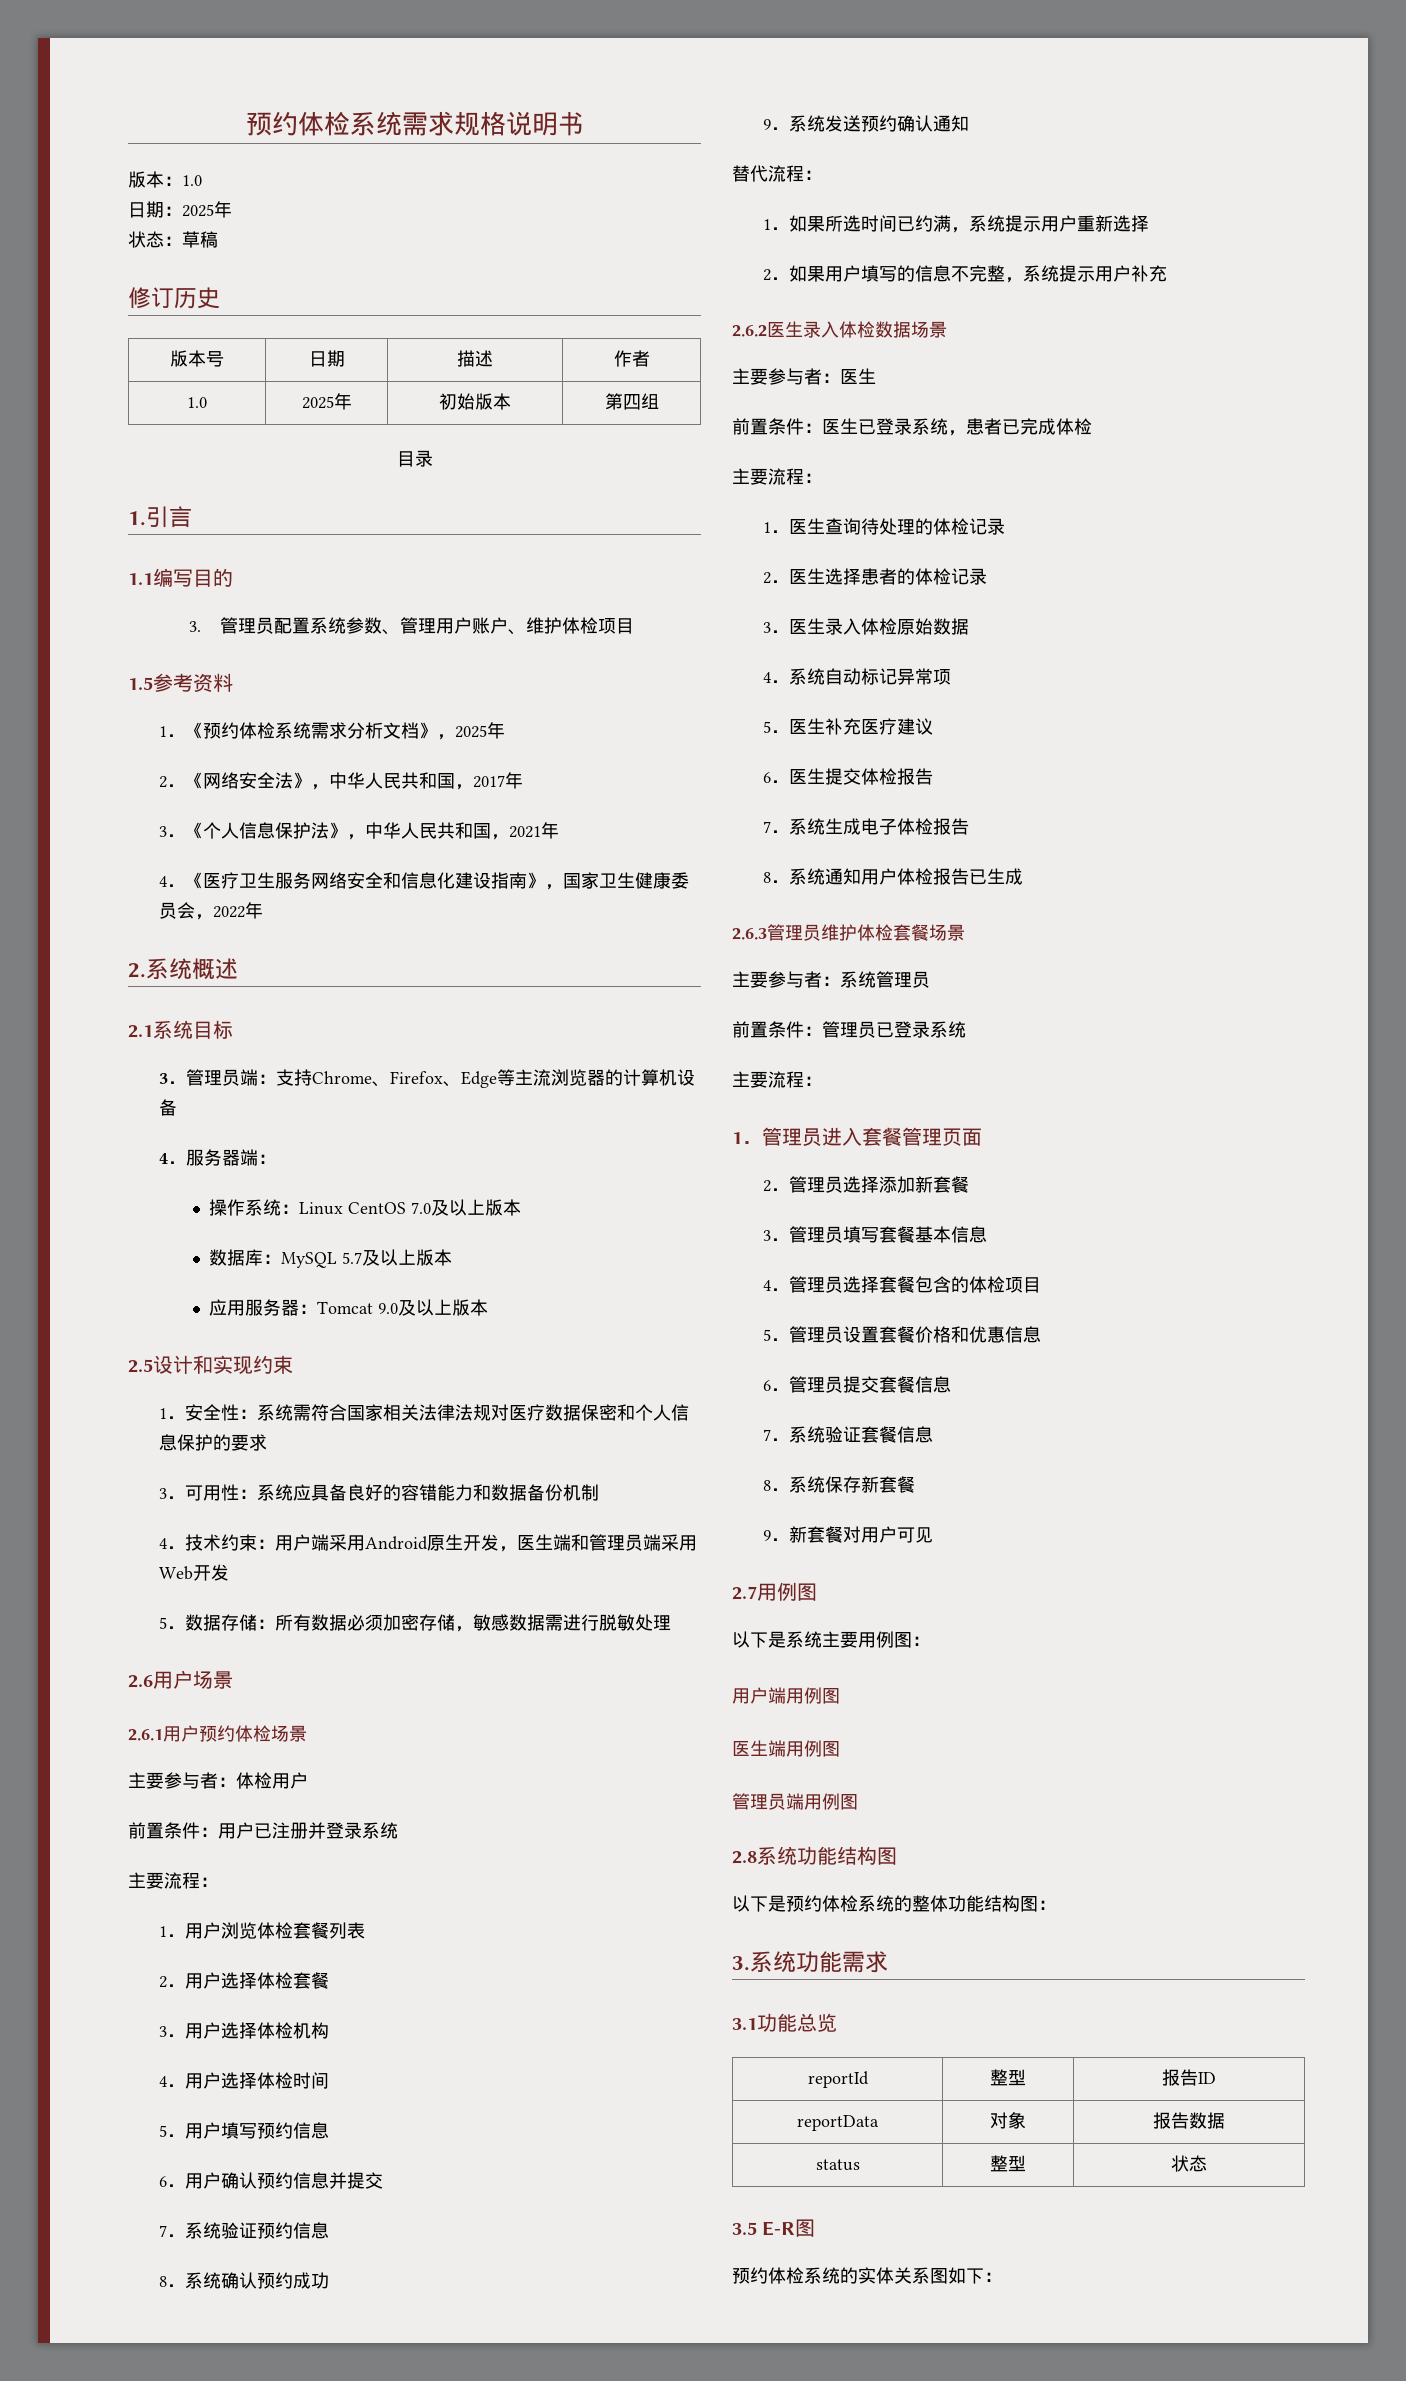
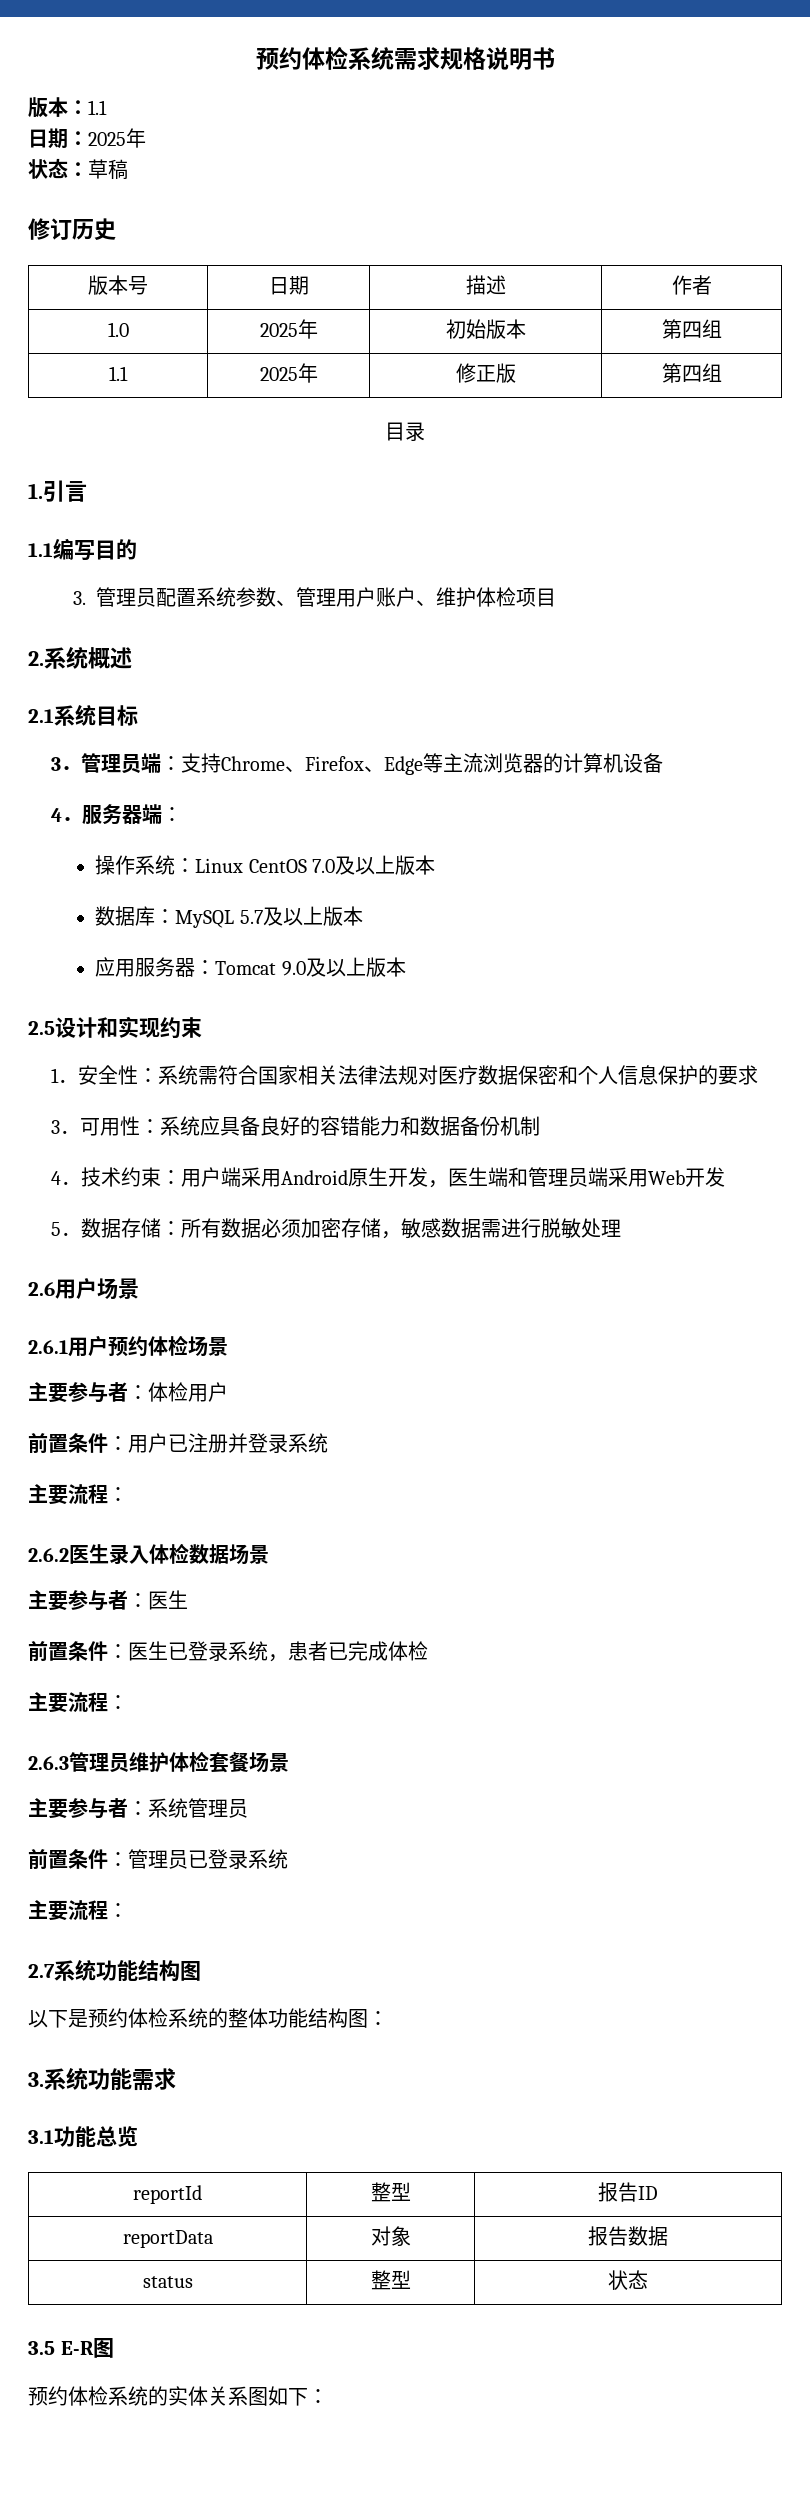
- 版本：1.0
+ 版本：1.1
+ 1.1 | 2025年 | 修正版 | 第四组
- 1.5参考资料
- 1．《预约体检系统需求分析文档》，2025年
- 2．《网络安全法》，中华人民共和国，2017年
- 3．《个人信息保护法》，中华人民共和国，2021年
- 4．《医疗卫生服务网络安全和信息化建设指南》，国家卫生健康委员会，2022年
- 1．用户浏览体检套餐列表
- 2．用户选择体检套餐
- 3．用户选择体检机构
- 4．用户选择体检时间
- 5．用户填写预约信息
- 6．用户确认预约信息并提交
- 7．系统验证预约信息
- 8．系统确认预约成功
- 9．系统发送预约确认通知
- 替代流程：
- 1．如果所选时间已约满，系统提示用户重新选择
- 2．如果用户填写的信息不完整，系统提示用户补充
- 1．医生查询待处理的体检记录
- 2．医生选择患者的体检记录
- 3．医生录入体检原始数据
- 4．系统自动标记异常项
- 5．医生补充医疗建议
- 6．医生提交体检报告
- 7．系统生成电子体检报告
- 8．系统通知用户体检报告已生成
- 1．管理员进入套餐管理页面
- 2．管理员选择添加新套餐
- 3．管理员填写套餐基本信息
- 4．管理员选择套餐包含的体检项目
- 5．管理员设置套餐价格和优惠信息
- 6．管理员提交套餐信息
- 7．系统验证套餐信息
- 8．系统保存新套餐
- 9．新套餐对用户可见
- 2.7用例图
- 以下是系统主要用例图：
- 用户端用例图
- 医生端用例图
- 管理员端用例图
- 2.8系统功能结构图
+ 2.7系统功能结构图

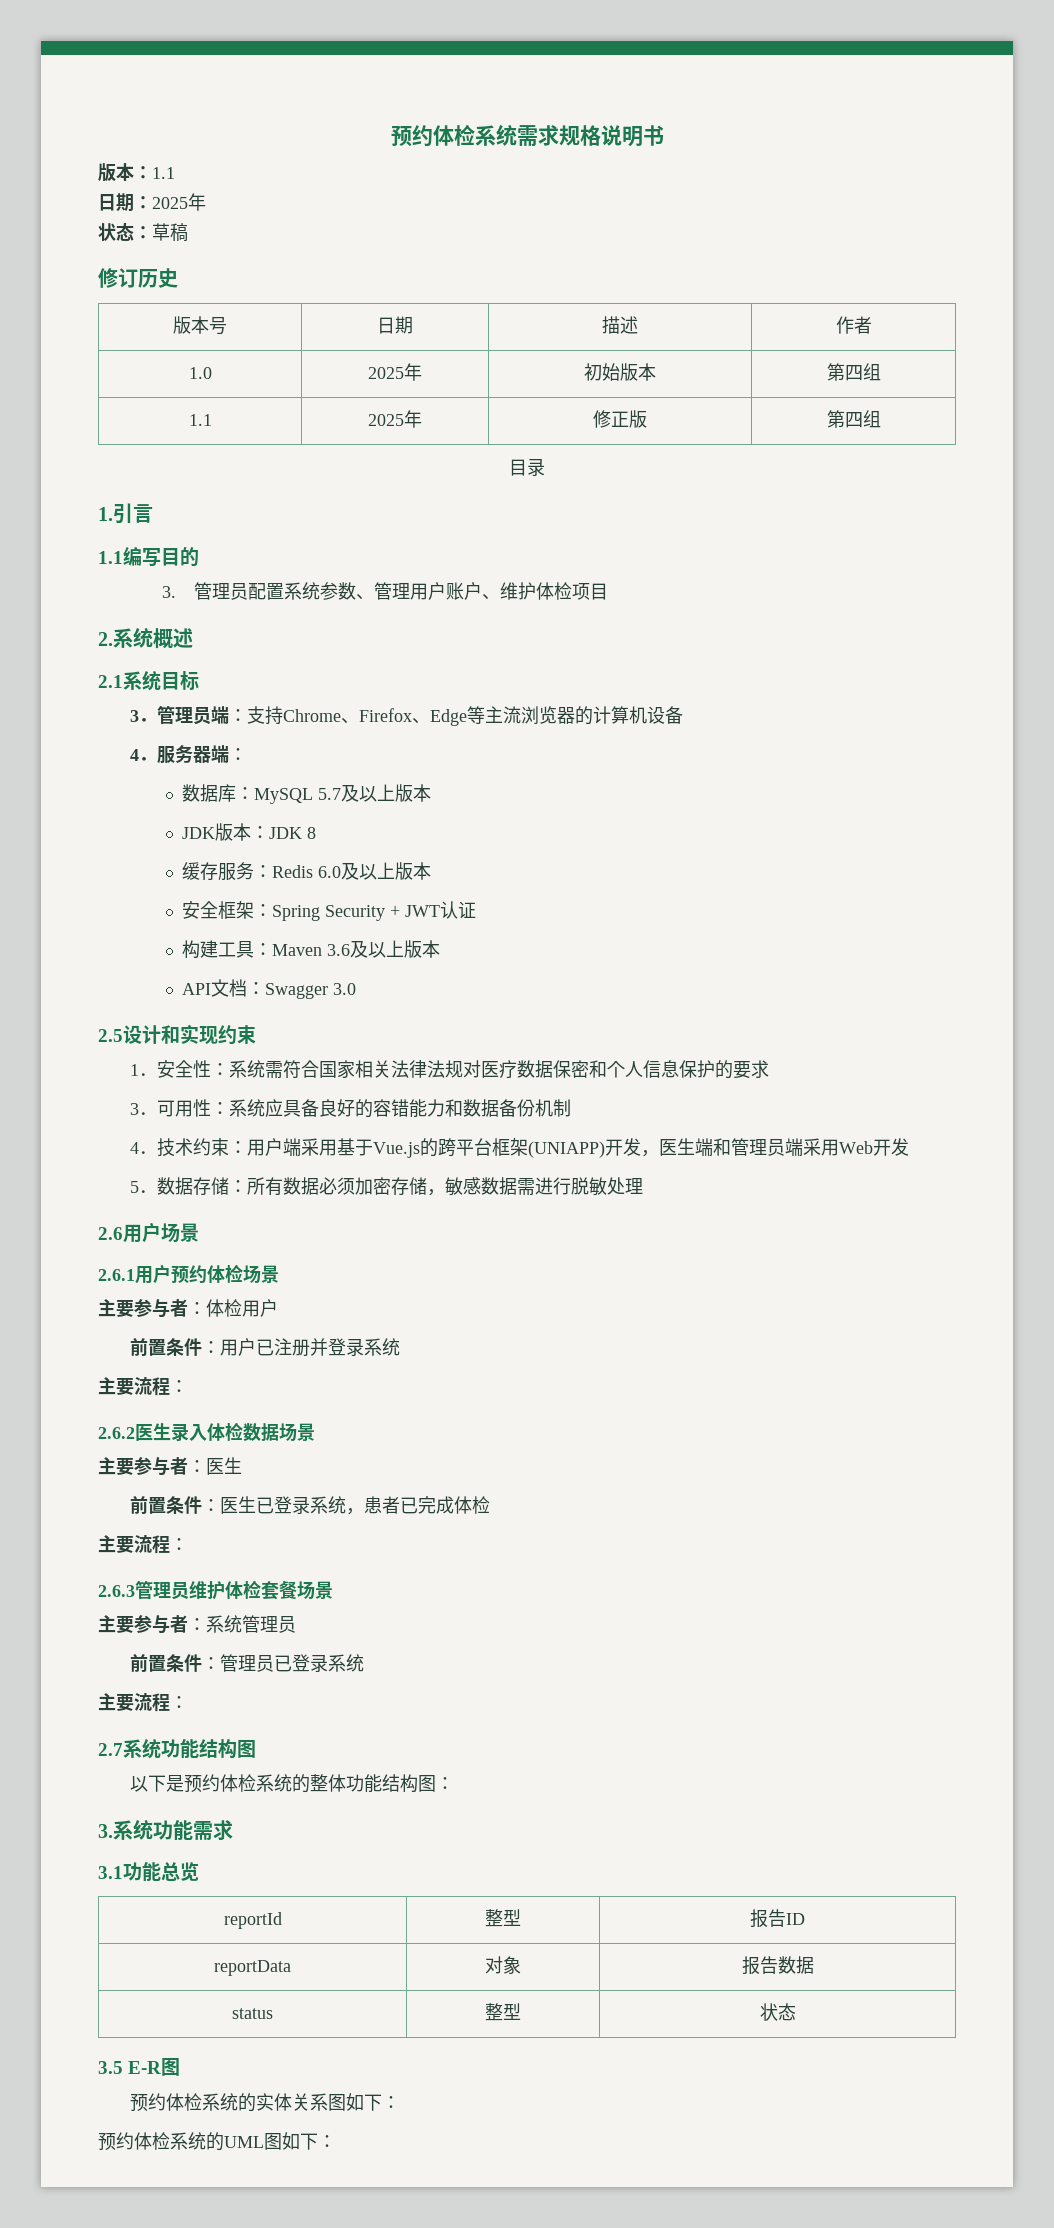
- 操作系统：Linux CentOS 7.0及以上版本
- 应用服务器：Tomcat 9.0及以上版本
+ JDK版本：JDK 8
+ 缓存服务：Redis 6.0及以上版本
+ 安全框架：Spring Security + JWT认证
+ 构建工具：Maven 3.6及以上版本
+ API文档：Swagger 3.0
- 4．技术约束：用户端采用Android原生开发，医生端和管理员端采用Web开发
+ 4．技术约束：用户端采用基于Vue.js的跨平台框架(UNIAPP)开发，医生端和管理员端采用Web开发
+ 预约体检系统的UML图如下：

